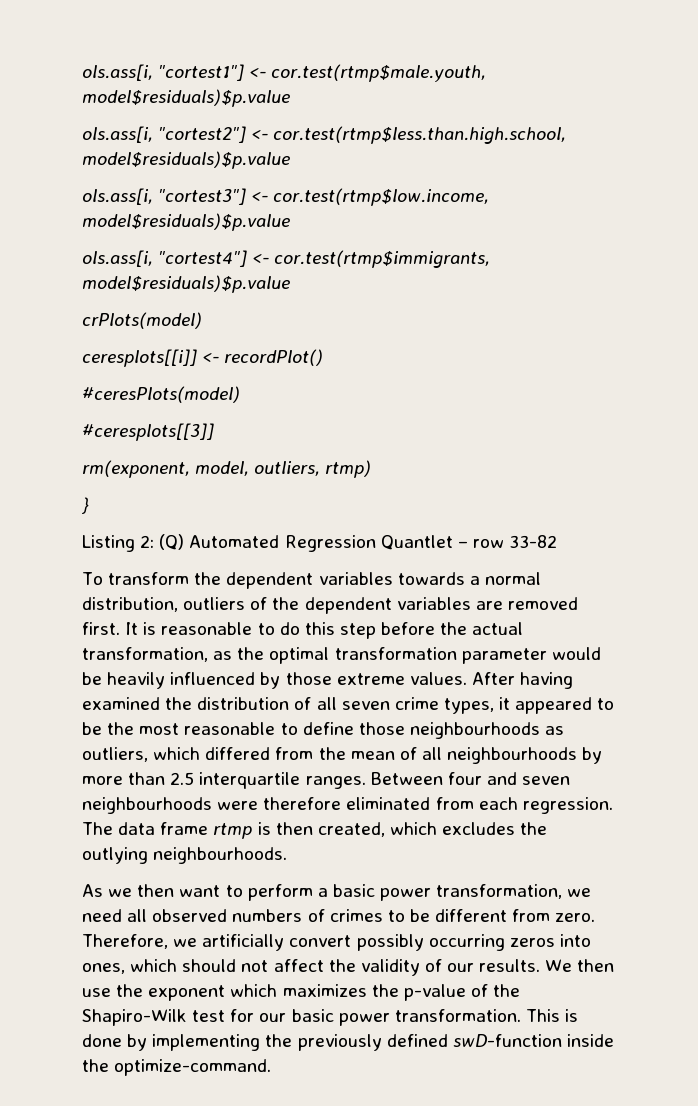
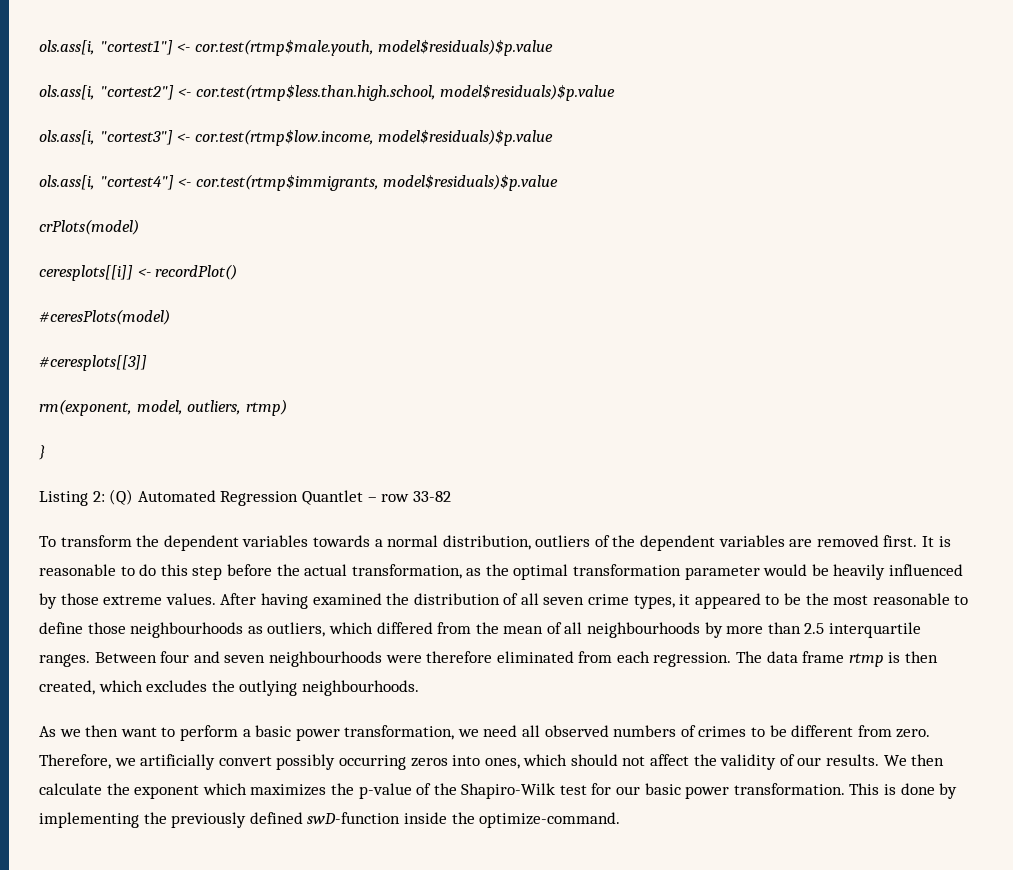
- We then use the exponent which maximizes the p-value of the Shapiro-Wilk test for our basic power transformation.
+ We then calculate the exponent which maximizes the p-value of the Shapiro-Wilk test for our basic power transformation.

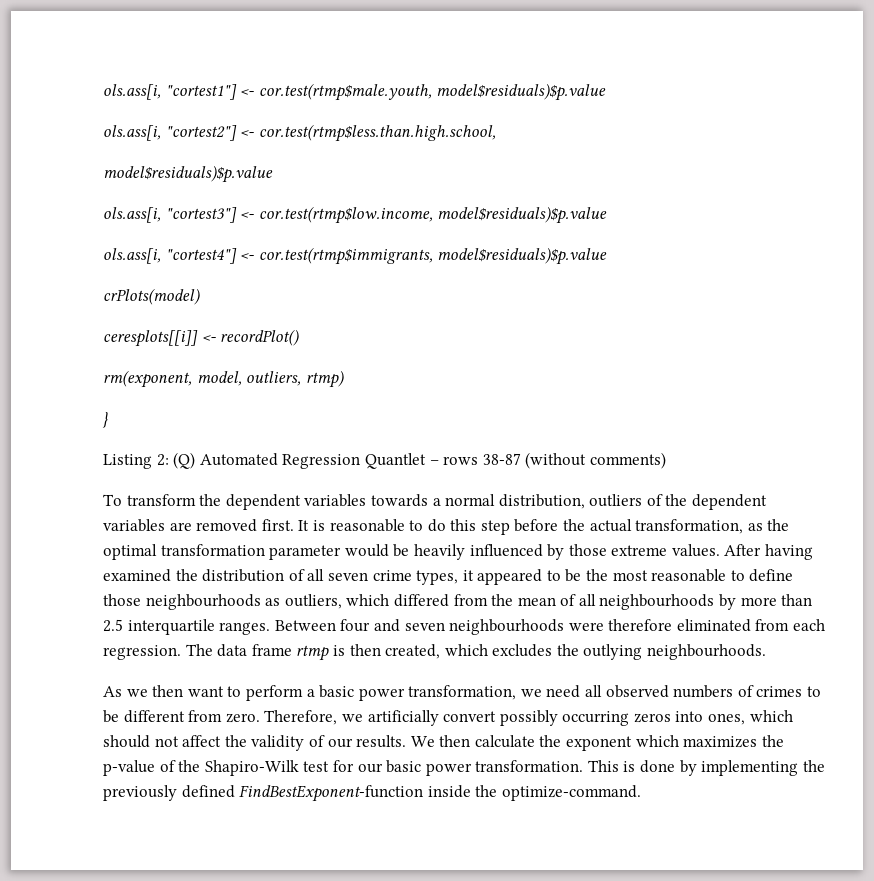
- ols.ass[i, "cortest2"] <- cor.test(rtmp$less.than.high.school, model$residuals)$p.value
+ ols.ass[i, "cortest2"] <- cor.test(rtmp$less.than.high.school,
+ model$residuals)$p.value
- #ceresPlots(model)
- #ceresplots[[3]]
- Listing 2: (Q) Automated Regression Quantlet – row 33-82
+ Listing 2: (Q) Automated Regression Quantlet – rows 38-87 (without comments)
- This is done by implementing the previously defined swD-function inside the optimize-command.
+ This is done by implementing the previously defined FindBestExponent-function inside the optimize-command.

